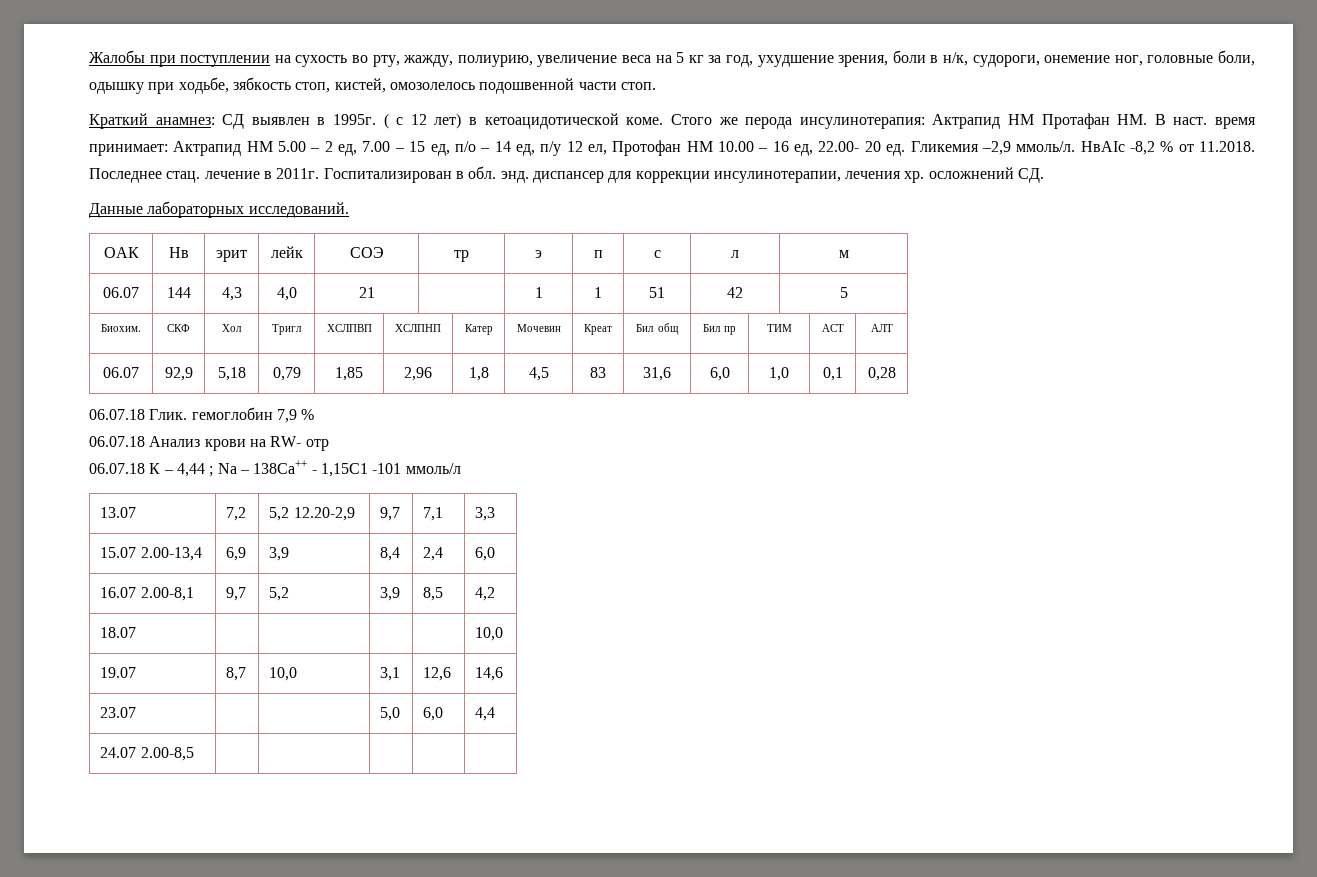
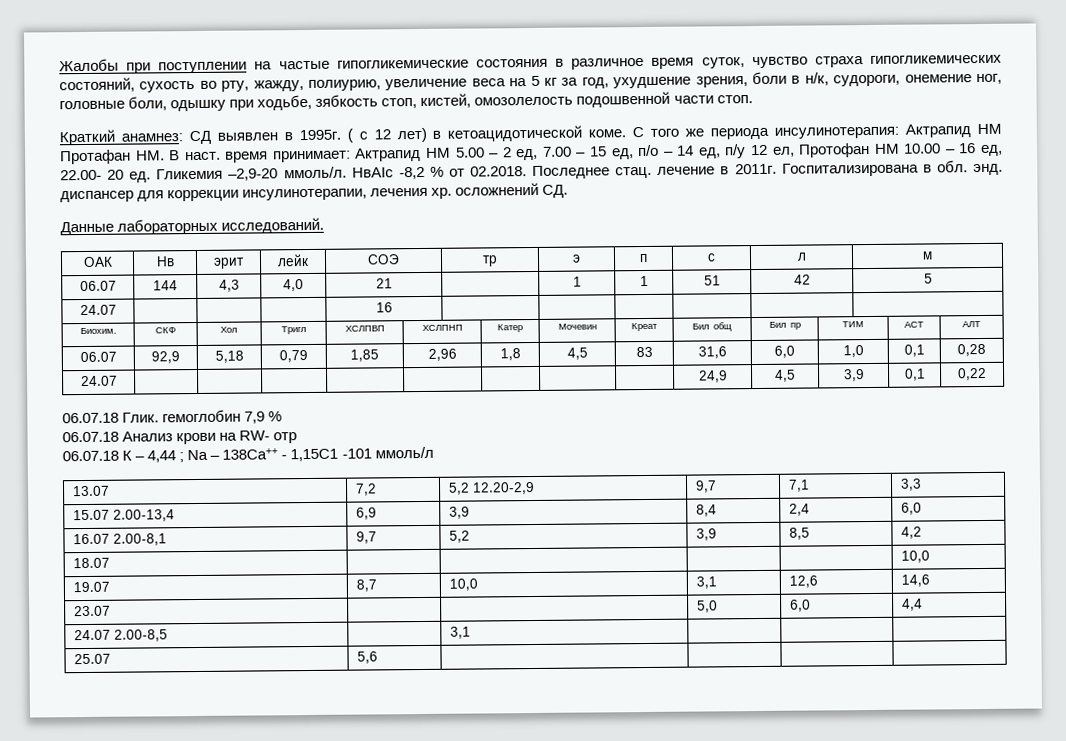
- Жалобы при поступлении на сухость во рту, жажду, полиурию, увеличение веса на 5 кг за год, ухудшение зрения, боли в н/к, судороги, онемение ног, головные боли, одышку при ходьбе, зябкость стоп, кистей, омозолелось подошвенной части стоп.
+ Жалобы при поступлении на частые гипогликемические состояния в различное время суток, чувство страха гипогликемических состояний, сухость во рту, жажду, полиурию, увеличение веса на 5 кг за год, ухудшение зрения, боли в н/к, судороги, онемение ног, головные боли, одышку при ходьбе, зябкость стоп, кистей, омозолелость подошвенной части стоп.
- Стого же перода инсулинотерапия: Актрапид НМ Протафан НМ. В наст. время принимает: Актрапид НМ 5.00 – 2 ед, 7.00 – 15 ед, п/о – 14 ед, п/у 12 ел, Протофан НМ 10.00 – 16 ед, 22.00- 20 ед.
+ С того же периода инсулинотерапия: Актрапид НМ Протафан НМ. В наст. время принимает: Актрапид НМ 5.00 – 2 ед, 7.00 – 15 ед, п/о – 14 ед, п/у 12 ел, Протофан НМ 10.00 – 16 ед, 22.00- 20 ед.
- Гликемия –2,9 ммоль/л.
+ Гликемия –2,9-20 ммоль/л.
- НвАIс -8,2 % от 11.2018. Последнее стац. лечение в 2011г.
+ НвАIс -8,2 % от 02.2018. Последнее стац. лечение в 2011г.
- Госпитализирован в обл. энд. диспансер для коррекции инсулинотерапии, лечения хр. осложнений СД.
+ Госпитализирована в обл. энд. диспансер для коррекции инсулинотерапии, лечения хр. осложнений СД.
+ 24.07 | | | | 16 | | | | | |
+ 24.07 | | | | | | | | | 24,9 | 4,5 | 3,9 | 0,1 | 0,22
- 24.07 2.00-8,5 | | | | |
+ 24.07 2.00-8,5 | | 3,1 | | |
+ 25.07 | 5,6 | | | |

